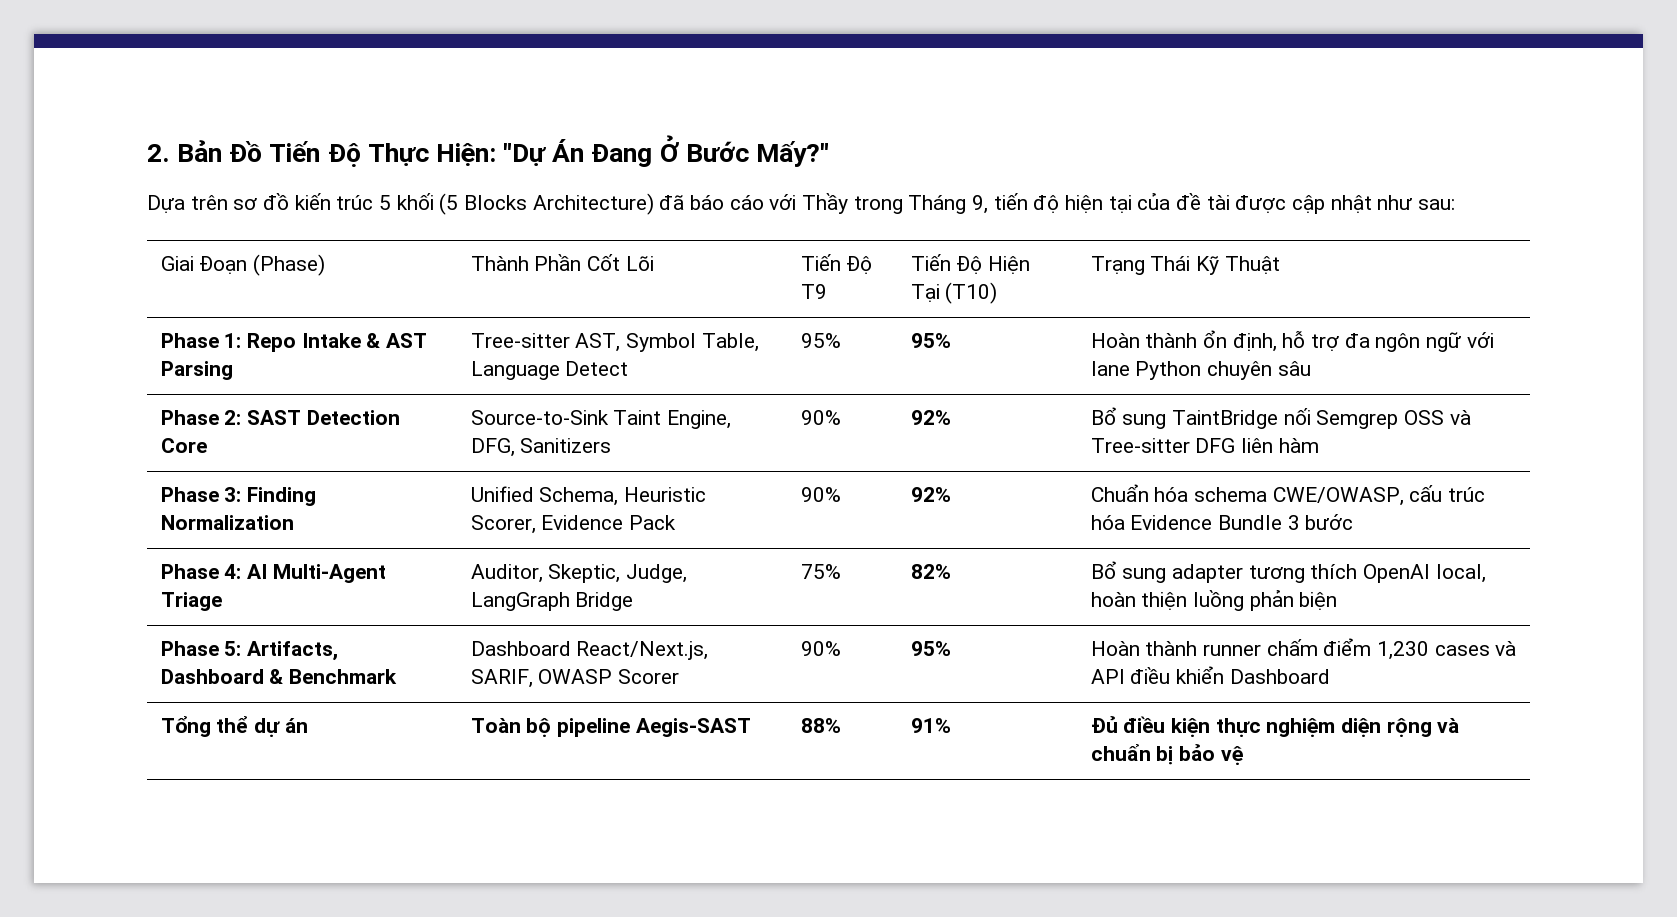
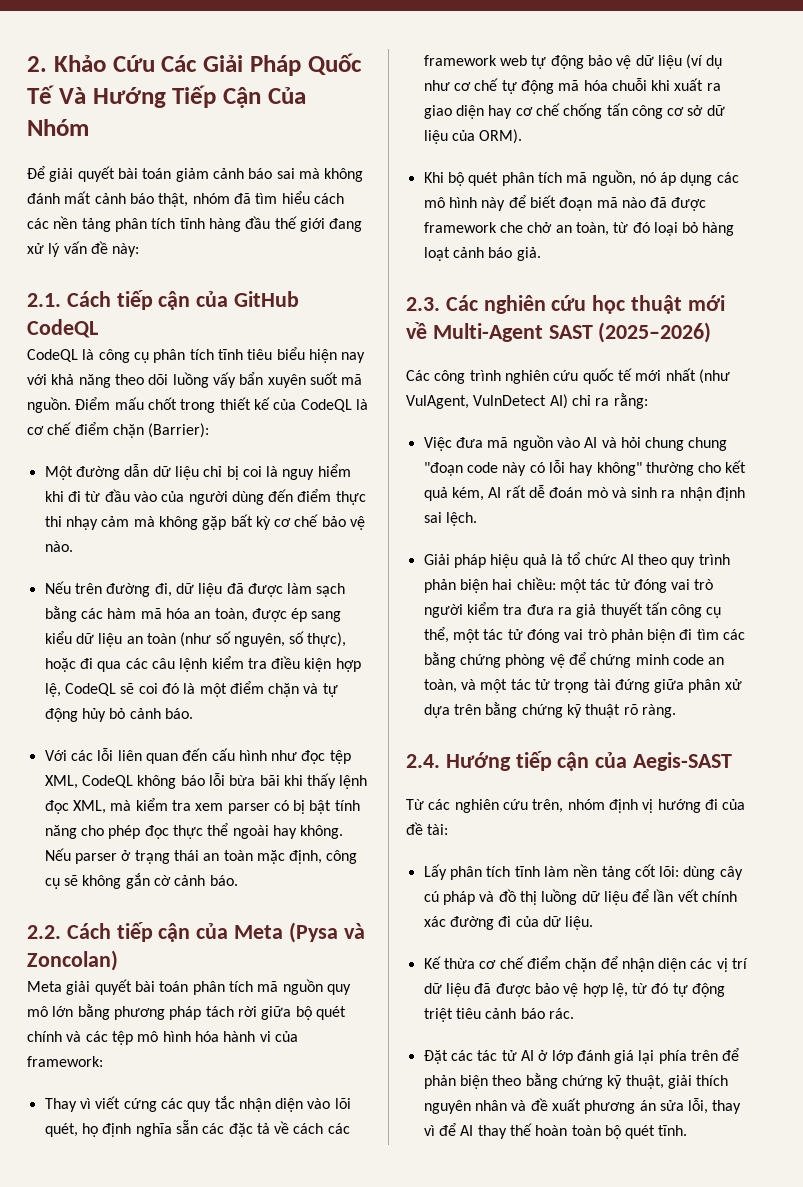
- 2. Bản Đồ Tiến Độ Thực Hiện: "Dự Án Đang Ở Bước Mấy?"
- Dựa trên sơ đồ kiến trúc 5 khối (5 Blocks Architecture) đã báo cáo với Thầy trong Tháng 9, tiến độ hiện tại của đề tài được cập nhật như sau:
- Giai Đoạn (Phase) | Thành Phần Cốt Lõi | Tiến Độ T9 | Tiến Độ Hiện Tại (T10) | Trạng Thái Kỹ Thuật
- Phase 1: Repo Intake & AST Parsing | Tree-sitter AST, Symbol Table, Language Detect | 95% | 95% | Hoàn thành ổn định, hỗ trợ đa ngôn ngữ với lane Python chuyên sâu
- Phase 2: SAST Detection Core | Source-to-Sink Taint Engine, DFG, Sanitizers | 90% | 92% | Bổ sung TaintBridge nối Semgrep OSS và Tree-sitter DFG liên hàm
- Phase 3: Finding Normalization | Unified Schema, Heuristic Scorer, Evidence Pack | 90% | 92% | Chuẩn hóa schema CWE/OWASP, cấu trúc hóa Evidence Bundle 3 bước
- Phase 4: AI Multi-Agent Triage | Auditor, Skeptic, Judge, LangGraph Bridge | 75% | 82% | Bổ sung adapter tương thích OpenAI local, hoàn thiện luồng phản biện
- Phase 5: Artifacts, Dashboard & Benchmark | Dashboard React/Next.js, SARIF, OWASP Scorer | 90% | 95% | Hoàn thành runner chấm điểm 1,230 cases và API điều khiển Dashboard
- Tổng thể dự án | Toàn bộ pipeline Aegis-SAST | 88% | 91% | Đủ điều kiện thực nghiệm diện rộng và chuẩn bị bảo vệ
+ 2. Khảo Cứu Các Giải Pháp Quốc Tế Và Hướng Tiếp Cận Của Nhóm
+ Để giải quyết bài toán giảm cảnh báo sai mà không đánh mất cảnh báo thật, nhóm đã tìm hiểu cách các nền tảng phân tích tĩnh hàng đầu thế giới đang xử lý vấn đề này:
+ 2.1. Cách tiếp cận của GitHub CodeQL
+ CodeQL là công cụ phân tích tĩnh tiêu biểu hiện nay với khả năng theo dõi luồng vấy bẩn xuyên suốt mã nguồn. Điểm mấu chốt trong thiết kế của CodeQL là cơ chế điểm chặn (Barrier):
+ Một đường dẫn dữ liệu chỉ bị coi là nguy hiểm khi đi từ đầu vào của người dùng đến điểm thực thi nhạy cảm mà không gặp bất kỳ cơ chế bảo vệ nào.
+ Nếu trên đường đi, dữ liệu đã được làm sạch bằng các hàm mã hóa an toàn, được ép sang kiểu dữ liệu an toàn (như số nguyên, số thực), hoặc đi qua các câu lệnh kiểm tra điều kiện hợp lệ, CodeQL sẽ coi đó là một điểm chặn và tự động hủy bỏ cảnh báo.
+ Với các lỗi liên quan đến cấu hình như đọc tệp XML, CodeQL không báo lỗi bừa bãi khi thấy lệnh đọc XML, mà kiểm tra xem parser có bị bật tính năng cho phép đọc thực thể ngoài hay không. Nếu parser ở trạng thái an toàn mặc định, công cụ sẽ không gắn cờ cảnh báo.
+ 2.2. Cách tiếp cận của Meta (Pysa và Zoncolan)
+ Meta giải quyết bài toán phân tích mã nguồn quy mô lớn bằng phương pháp tách rời giữa bộ quét chính và các tệp mô hình hóa hành vi của framework:
+ Thay vì viết cứng các quy tắc nhận diện vào lõi quét, họ định nghĩa sẵn các đặc tả về cách các framework web tự động bảo vệ dữ liệu (ví dụ như cơ chế tự động mã hóa chuỗi khi xuất ra giao diện hay cơ chế chống tấn công cơ sở dữ liệu của ORM).
+ Khi bộ quét phân tích mã nguồn, nó áp dụng các mô hình này để biết đoạn mã nào đã được framework che chở an toàn, từ đó loại bỏ hàng loạt cảnh báo giả.
+ 2.3. Các nghiên cứu học thuật mới về Multi-Agent SAST (2025–2026)
+ Các công trình nghiên cứu quốc tế mới nhất (như VulAgent, VulnDetect AI) chỉ ra rằng:
+ Việc đưa mã nguồn vào AI và hỏi chung chung "đoạn code này có lỗi hay không" thường cho kết quả kém, AI rất dễ đoán mò và sinh ra nhận định sai lệch.
+ Giải pháp hiệu quả là tổ chức AI theo quy trình phản biện hai chiều: một tác tử đóng vai trò người kiểm tra đưa ra giả thuyết tấn công cụ thể, một tác tử đóng vai trò phản biện đi tìm các bằng chứng phòng vệ để chứng minh code an toàn, và một tác tử trọng tài đứng giữa phân xử dựa trên bằng chứng kỹ thuật rõ ràng.
+ 2.4. Hướng tiếp cận của Aegis-SAST
+ Từ các nghiên cứu trên, nhóm định vị hướng đi của đề tài:
+ Lấy phân tích tĩnh làm nền tảng cốt lõi: dùng cây cú pháp và đồ thị luồng dữ liệu để lần vết chính xác đường đi của dữ liệu.
+ Kế thừa cơ chế điểm chặn để nhận diện các vị trí dữ liệu đã được bảo vệ hợp lệ, từ đó tự động triệt tiêu cảnh báo rác.
+ Đặt các tác tử AI ở lớp đánh giá lại phía trên để phản biện theo bằng chứng kỹ thuật, giải thích nguyên nhân và đề xuất phương án sửa lỗi, thay vì để AI thay thế hoàn toàn bộ quét tĩnh.

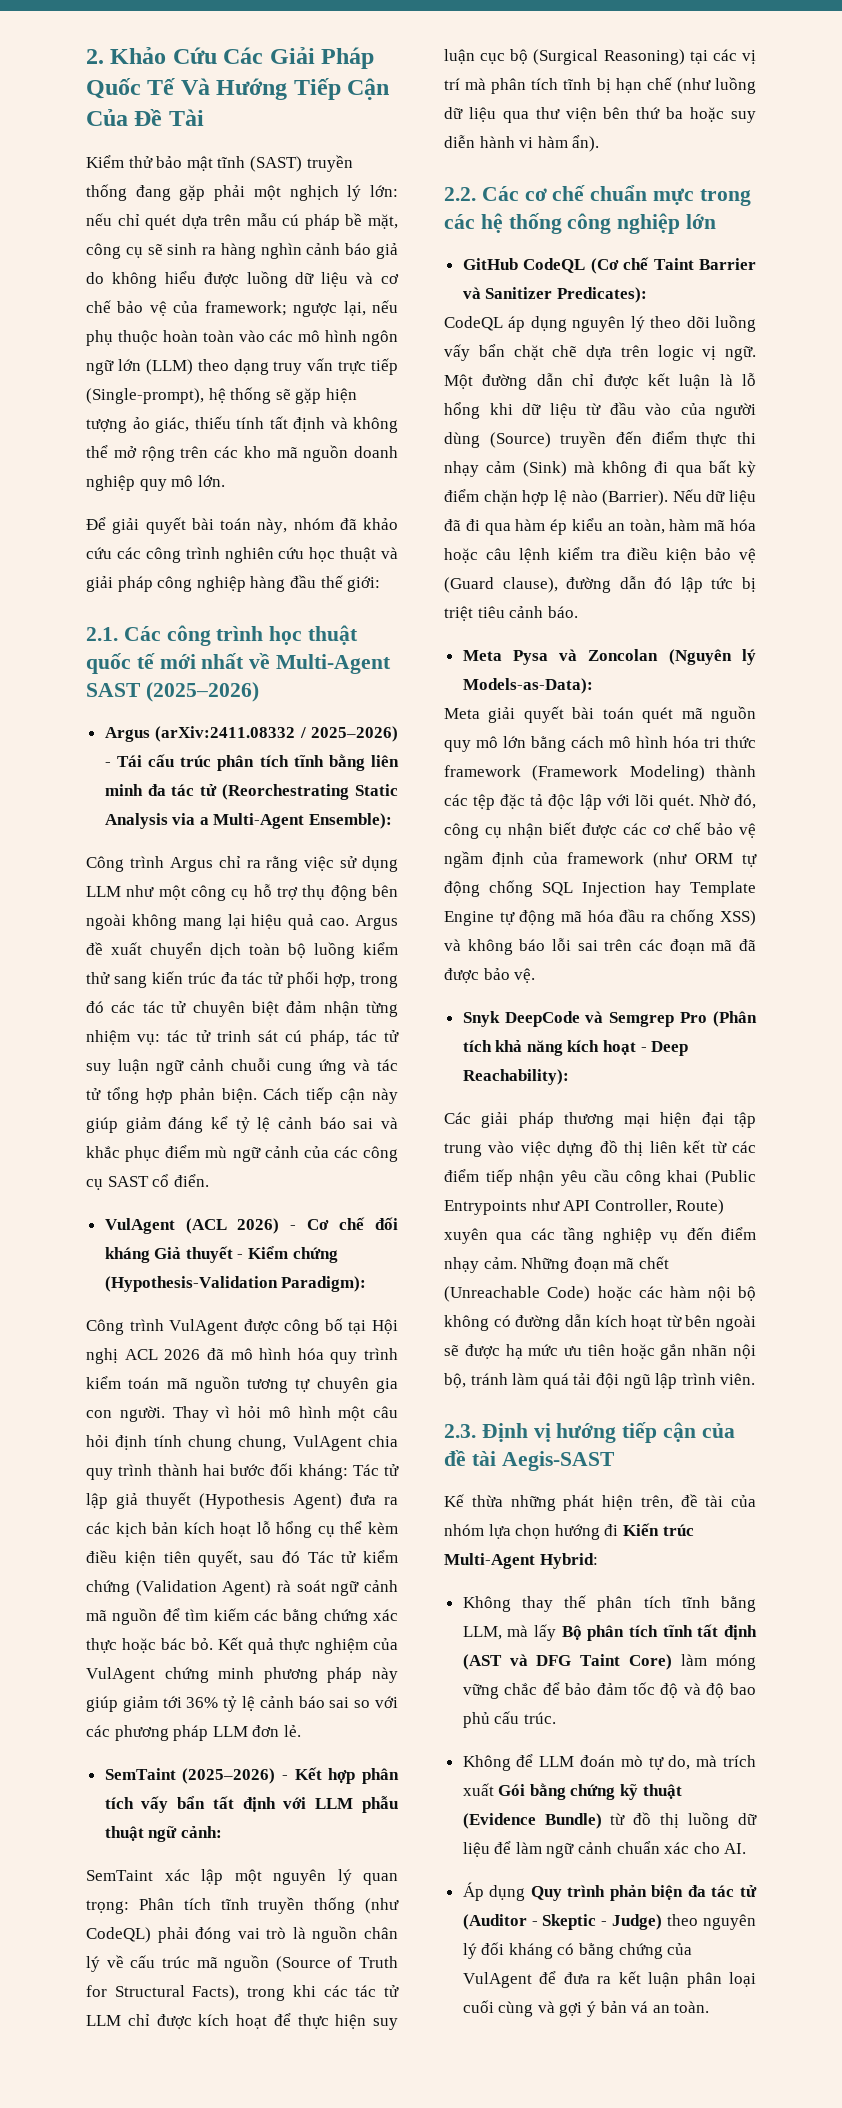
- 2. Khảo Cứu Các Giải Pháp Quốc Tế Và Hướng Tiếp Cận Của Nhóm
+ 2. Khảo Cứu Các Giải Pháp Quốc Tế Và Hướng Tiếp Cận Của Đề Tài
+ Kiểm thử bảo mật tĩnh (SAST) truyền thống đang gặp phải một nghịch lý lớn: nếu chỉ quét dựa trên mẫu cú pháp bề mặt, công cụ sẽ sinh ra hàng nghìn cảnh báo giả do không hiểu được luồng dữ liệu và cơ chế bảo vệ của framework; ngược lại, nếu phụ thuộc hoàn toàn vào các mô hình ngôn ngữ lớn (LLM) theo dạng truy vấn trực tiếp (Single-prompt), hệ thống sẽ gặp hiện tượng ảo giác, thiếu tính tất định và không thể mở rộng trên các kho mã nguồn doanh nghiệp quy mô lớn.
- Để giải quyết bài toán giảm cảnh báo sai mà không đánh mất cảnh báo thật, nhóm đã tìm hiểu cách các nền tảng phân tích tĩnh hàng đầu thế giới đang xử lý vấn đề này:
- 2.1. Cách tiếp cận của GitHub CodeQL
- CodeQL là công cụ phân tích tĩnh tiêu biểu hiện nay với khả năng theo dõi luồng vấy bẩn xuyên suốt mã nguồn. Điểm mấu chốt trong thiết kế của CodeQL là cơ chế điểm chặn (Barrier):
- Một đường dẫn dữ liệu chỉ bị coi là nguy hiểm khi đi từ đầu vào của người dùng đến điểm thực thi nhạy cảm mà không gặp bất kỳ cơ chế bảo vệ nào.
- Nếu trên đường đi, dữ liệu đã được làm sạch bằng các hàm mã hóa an toàn, được ép sang kiểu dữ liệu an toàn (như số nguyên, số thực), hoặc đi qua các câu lệnh kiểm tra điều kiện hợp lệ, CodeQL sẽ coi đó là một điểm chặn và tự động hủy bỏ cảnh báo.
- Với các lỗi liên quan đến cấu hình như đọc tệp XML, CodeQL không báo lỗi bừa bãi khi thấy lệnh đọc XML, mà kiểm tra xem parser có bị bật tính năng cho phép đọc thực thể ngoài hay không. Nếu parser ở trạng thái an toàn mặc định, công cụ sẽ không gắn cờ cảnh báo.
- 2.2. Cách tiếp cận của Meta (Pysa và Zoncolan)
+ Để giải quyết bài toán này, nhóm đã khảo cứu các công trình nghiên cứu học thuật và giải pháp công nghiệp hàng đầu thế giới:
+ 2.1. Các công trình học thuật quốc tế mới nhất về Multi-Agent SAST (2025–2026)
+ Argus (arXiv:2411.08332 / 2025–2026) - Tái cấu trúc phân tích tĩnh bằng liên minh đa tác tử (Reorchestrating Static Analysis via a Multi-Agent Ensemble):
+ Công trình Argus chỉ ra rằng việc sử dụng LLM như một công cụ hỗ trợ thụ động bên ngoài không mang lại hiệu quả cao. Argus đề xuất chuyển dịch toàn bộ luồng kiểm thử sang kiến trúc đa tác tử phối hợp, trong đó các tác tử chuyên biệt đảm nhận từng nhiệm vụ: tác tử trinh sát cú pháp, tác tử suy luận ngữ cảnh chuỗi cung ứng và tác tử tổng hợp phản biện. Cách tiếp cận này giúp giảm đáng kể tỷ lệ cảnh báo sai và khắc phục điểm mù ngữ cảnh của các công cụ SAST cổ điển.
+ VulAgent (ACL 2026) - Cơ chế đối kháng Giả thuyết - Kiểm chứng (Hypothesis-Validation Paradigm):
+ Công trình VulAgent được công bố tại Hội nghị ACL 2026 đã mô hình hóa quy trình kiểm toán mã nguồn tương tự chuyên gia con người. Thay vì hỏi mô hình một câu hỏi định tính chung chung, VulAgent chia quy trình thành hai bước đối kháng: Tác tử lập giả thuyết (Hypothesis Agent) đưa ra các kịch bản kích hoạt lỗ hổng cụ thể kèm điều kiện tiên quyết, sau đó Tác tử kiểm chứng (Validation Agent) rà soát ngữ cảnh mã nguồn để tìm kiếm các bằng chứng xác thực hoặc bác bỏ. Kết quả thực nghiệm của VulAgent chứng minh phương pháp này giúp giảm tới 36% tỷ lệ cảnh báo sai so với các phương pháp LLM đơn lẻ.
+ SemTaint (2025–2026) - Kết hợp phân tích vấy bẩn tất định với LLM phẫu thuật ngữ cảnh:
+ SemTaint xác lập một nguyên lý quan trọng: Phân tích tĩnh truyền thống (như CodeQL) phải đóng vai trò là nguồn chân lý về cấu trúc mã nguồn (Source of Truth for Structural Facts), trong khi các tác tử LLM chỉ được kích hoạt để thực hiện suy luận cục bộ (Surgical Reasoning) tại các vị trí mà phân tích tĩnh bị hạn chế (như luồng dữ liệu qua thư viện bên thứ ba hoặc suy diễn hành vi hàm ẩn).
+ 2.2. Các cơ chế chuẩn mực trong các hệ thống công nghiệp lớn
+ GitHub CodeQL (Cơ chế Taint Barrier và Sanitizer Predicates):
+ CodeQL áp dụng nguyên lý theo dõi luồng vấy bẩn chặt chẽ dựa trên logic vị ngữ. Một đường dẫn chỉ được kết luận là lỗ hổng khi dữ liệu từ đầu vào của người dùng (Source) truyền đến điểm thực thi nhạy cảm (Sink) mà không đi qua bất kỳ điểm chặn hợp lệ nào (Barrier). Nếu dữ liệu đã đi qua hàm ép kiểu an toàn, hàm mã hóa hoặc câu lệnh kiểm tra điều kiện bảo vệ (Guard clause), đường dẫn đó lập tức bị triệt tiêu cảnh báo.
+ Meta Pysa và Zoncolan (Nguyên lý Models-as-Data):
- Meta giải quyết bài toán phân tích mã nguồn quy mô lớn bằng phương pháp tách rời giữa bộ quét chính và các tệp mô hình hóa hành vi của framework:
- Thay vì viết cứng các quy tắc nhận diện vào lõi quét, họ định nghĩa sẵn các đặc tả về cách các framework web tự động bảo vệ dữ liệu (ví dụ như cơ chế tự động mã hóa chuỗi khi xuất ra giao diện hay cơ chế chống tấn công cơ sở dữ liệu của ORM).
- Khi bộ quét phân tích mã nguồn, nó áp dụng các mô hình này để biết đoạn mã nào đã được framework che chở an toàn, từ đó loại bỏ hàng loạt cảnh báo giả.
- 2.3. Các nghiên cứu học thuật mới về Multi-Agent SAST (2025–2026)
- Các công trình nghiên cứu quốc tế mới nhất (như VulAgent, VulnDetect AI) chỉ ra rằng:
- Việc đưa mã nguồn vào AI và hỏi chung chung "đoạn code này có lỗi hay không" thường cho kết quả kém, AI rất dễ đoán mò và sinh ra nhận định sai lệch.
- Giải pháp hiệu quả là tổ chức AI theo quy trình phản biện hai chiều: một tác tử đóng vai trò người kiểm tra đưa ra giả thuyết tấn công cụ thể, một tác tử đóng vai trò phản biện đi tìm các bằng chứng phòng vệ để chứng minh code an toàn, và một tác tử trọng tài đứng giữa phân xử dựa trên bằng chứng kỹ thuật rõ ràng.
- 2.4. Hướng tiếp cận của Aegis-SAST
- Từ các nghiên cứu trên, nhóm định vị hướng đi của đề tài:
- Lấy phân tích tĩnh làm nền tảng cốt lõi: dùng cây cú pháp và đồ thị luồng dữ liệu để lần vết chính xác đường đi của dữ liệu.
- Kế thừa cơ chế điểm chặn để nhận diện các vị trí dữ liệu đã được bảo vệ hợp lệ, từ đó tự động triệt tiêu cảnh báo rác.
- Đặt các tác tử AI ở lớp đánh giá lại phía trên để phản biện theo bằng chứng kỹ thuật, giải thích nguyên nhân và đề xuất phương án sửa lỗi, thay vì để AI thay thế hoàn toàn bộ quét tĩnh.
+ Meta giải quyết bài toán quét mã nguồn quy mô lớn bằng cách mô hình hóa tri thức framework (Framework Modeling) thành các tệp đặc tả độc lập với lõi quét. Nhờ đó, công cụ nhận biết được các cơ chế bảo vệ ngầm định của framework (như ORM tự động chống SQL Injection hay Template Engine tự động mã hóa đầu ra chống XSS) và không báo lỗi sai trên các đoạn mã đã được bảo vệ.
+ Snyk DeepCode và Semgrep Pro (Phân tích khả năng kích hoạt - Deep Reachability):
+ Các giải pháp thương mại hiện đại tập trung vào việc dựng đồ thị liên kết từ các điểm tiếp nhận yêu cầu công khai (Public Entrypoints như API Controller, Route) xuyên qua các tầng nghiệp vụ đến điểm nhạy cảm. Những đoạn mã chết (Unreachable Code) hoặc các hàm nội bộ không có đường dẫn kích hoạt từ bên ngoài sẽ được hạ mức ưu tiên hoặc gắn nhãn nội bộ, tránh làm quá tải đội ngũ lập trình viên.
+ 2.3. Định vị hướng tiếp cận của đề tài Aegis-SAST
+ Kế thừa những phát hiện trên, đề tài của nhóm lựa chọn hướng đi Kiến trúc Multi-Agent Hybrid:
+ Không thay thế phân tích tĩnh bằng LLM, mà lấy Bộ phân tích tĩnh tất định (AST và DFG Taint Core) làm móng vững chắc để bảo đảm tốc độ và độ bao phủ cấu trúc.
+ Không để LLM đoán mò tự do, mà trích xuất Gói bằng chứng kỹ thuật (Evidence Bundle) từ đồ thị luồng dữ liệu để làm ngữ cảnh chuẩn xác cho AI.
+ Áp dụng Quy trình phản biện đa tác tử (Auditor - Skeptic - Judge) theo nguyên lý đối kháng có bằng chứng của VulAgent để đưa ra kết luận phân loại cuối cùng và gợi ý bản vá an toàn.

